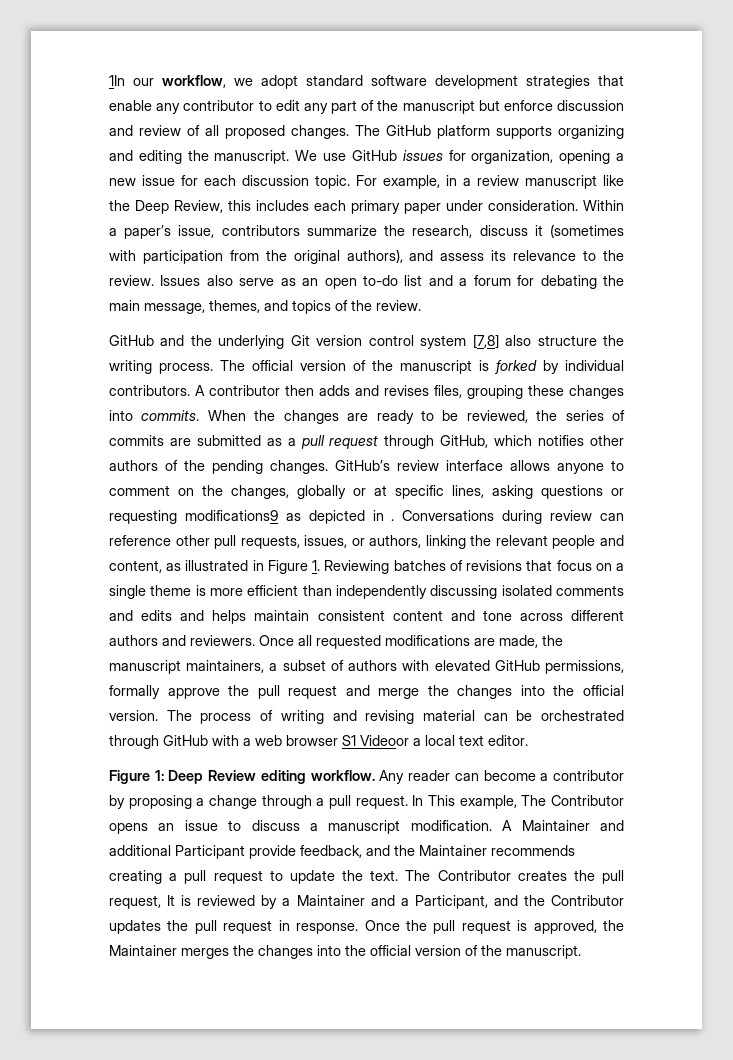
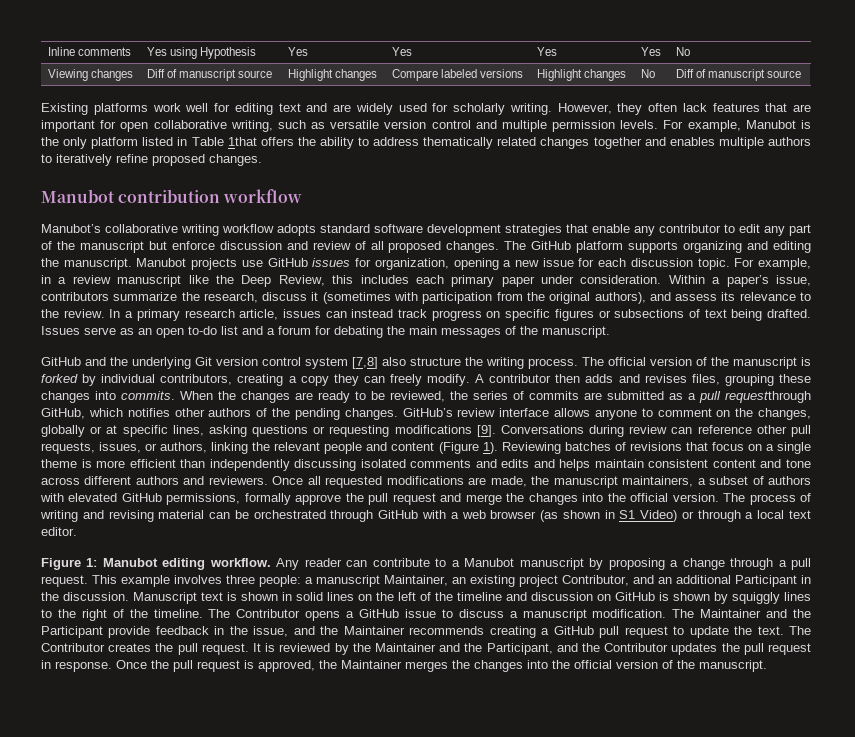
- 1In our workflow, we adopt standard software development strategies that enable any contributor to edit any part of the manuscript but enforce discussion and review of all proposed changes.
+ Inline comments | Yes using Hypothesis | Yes | Yes | Yes | Yes | No
+ Viewing changes | Diff of manuscript source | Highlight changes | Compare labeled versions | Highlight changes | No | Diff of manuscript source
+ Existing platforms work well for editing text and are widely used for scholarly writing. However, they often lack features that are important for open collaborative writing, such as versatile version control and multiple permission levels. For example, Manubot is the only platform listed in Table 1that offers the ability to address thematically related changes together and enables multiple authors to iteratively refine proposed changes.
+ Manubot contribution workflow
+ Manubot’s collaborative writing workflow adopts standard software development strategies that enable any contributor to edit any part of the manuscript but enforce discussion and review of all proposed changes.
- We use GitHub issues for organization, opening a new issue for each discussion topic.
+ Manubot projects use GitHub issues for organization, opening a new issue for each discussion topic.
- Issues also serve as an open to-do list and a forum for debating the main message, themes, and topics of the review.
+ In a primary research article, issues can instead track progress on specific figures or subsections of text being drafted. Issues serve as an open to-do list and a forum for debating the main messages of the manuscript.
- The official version of the manuscript is forked by individual contributors.
+ The official version of the manuscript is forked by individual contributors, creating a copy they can freely modify.
- When the changes are ready to be reviewed, the series of commits are submitted as a pull request through GitHub, which notifies other authors of the pending changes.
+ When the changes are ready to be reviewed, the series of commits are submitted as a pull requestthrough GitHub, which notifies other authors of the pending changes.
- GitHub’s review interface allows anyone to comment on the changes, globally or at specific lines, asking questions or requesting modifications9 as depicted in .
+ GitHub’s review interface allows anyone to comment on the changes, globally or at specific lines, asking questions or requesting modifications [9].
- Conversations during review can reference other pull requests, issues, or authors, linking the relevant people and content, as illustrated in Figure 1. Reviewing batches of revisions that focus on a single theme is more efficient than independently discussing isolated comments and edits and helps maintain consistent content and tone across different authors and reviewers.
+ Conversations during review can reference other pull requests, issues, or authors, linking the relevant people and content (Figure 1). Reviewing batches of revisions that focus on a single theme is more efficient than independently discussing isolated comments and edits and helps maintain consistent content and tone across different authors and reviewers.
- The process of writing and revising material can be orchestrated through GitHub with a web browser S1 Videoor a local text editor.
+ The process of writing and revising material can be orchestrated through GitHub with a web browser (as shown in S1 Video) or through a local text editor.
- Figure 1: Deep Review editing workflow.
+ Figure 1: Manubot editing workflow.
- Any reader can become a contributor by proposing a change through a pull request.
+ Any reader can contribute to a Manubot manuscript by proposing a change through a pull request.
- In This example, The Contributor opens an issue to discuss a manuscript modification.
+ This example involves three people: a manuscript Maintainer, an existing project Contributor, and an additional Participant in the discussion. Manuscript text is shown in solid lines on the left of the timeline and discussion on GitHub is shown by squiggly lines to the right of the timeline. The Contributor opens a GitHub issue to discuss a manuscript modification.
- A Maintainer and additional Participant provide feedback, and the Maintainer recommends creating a pull request to update the text.
+ The Maintainer and the Participant provide feedback in the issue, and the Maintainer recommends creating a GitHub pull request to update the text.
- The Contributor creates the pull request, It is reviewed by a Maintainer and a Participant, and the Contributor updates the pull request in response.
+ The Contributor creates the pull request. It is reviewed by the Maintainer and the Participant, and the Contributor updates the pull request in response.

